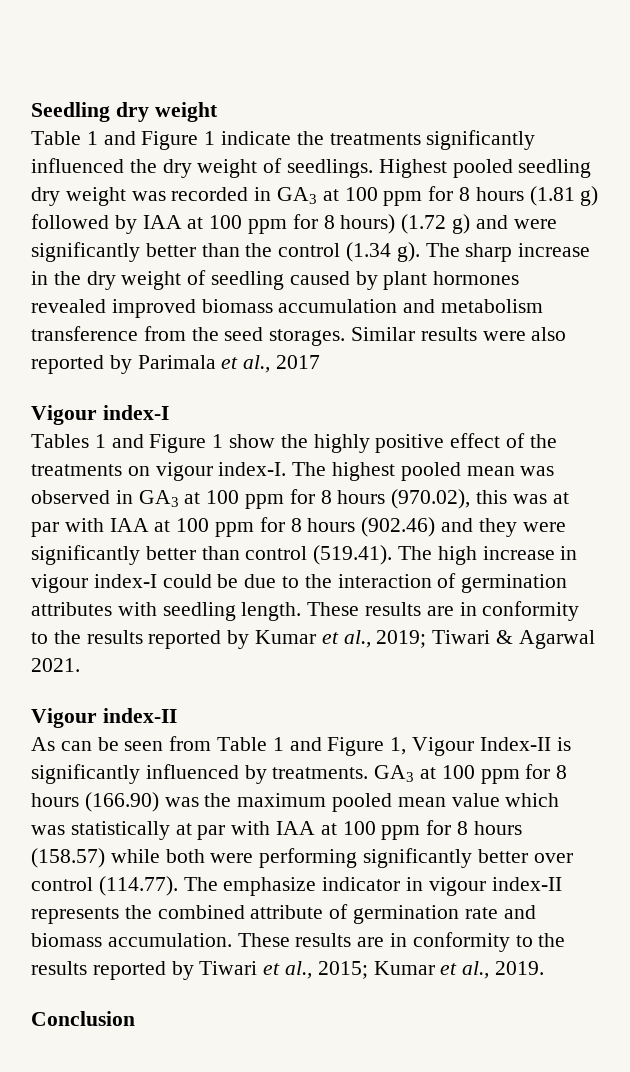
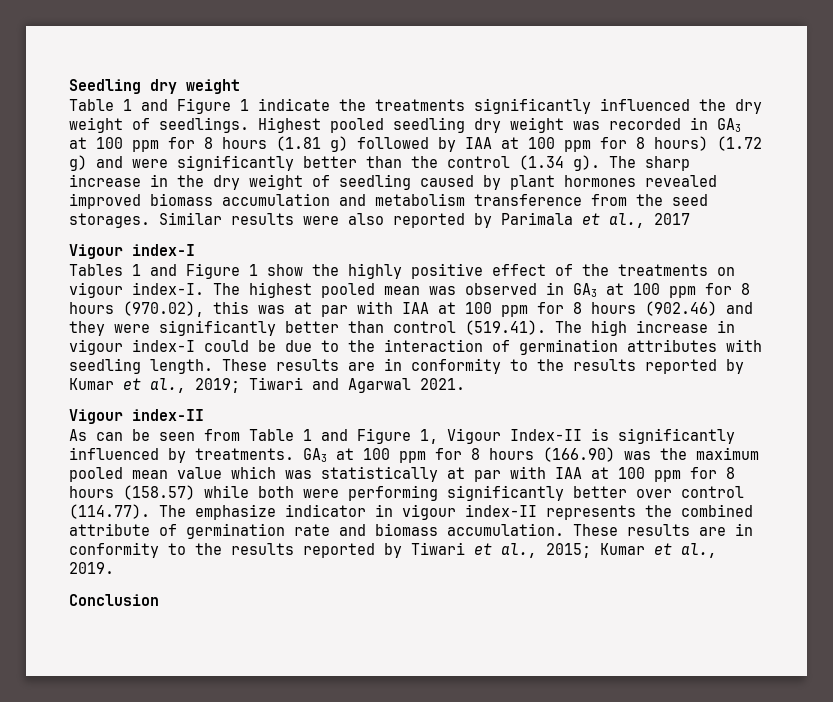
- These results are in conformity to the results reported by Kumar et al., 2019; Tiwari & Agarwal 2021.
+ These results are in conformity to the results reported by Kumar et al., 2019; Tiwari and Agarwal 2021.

